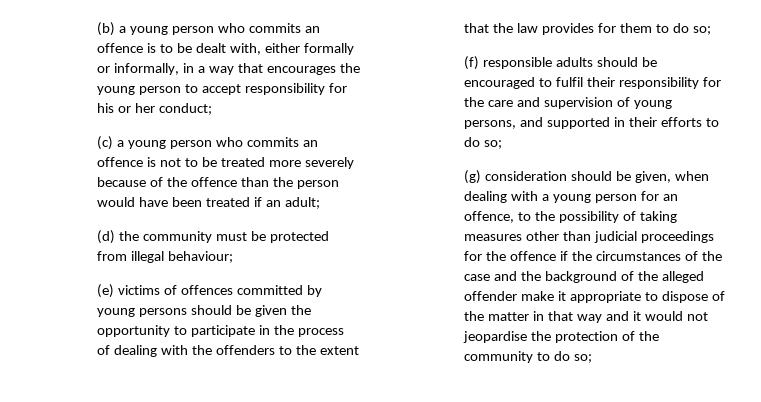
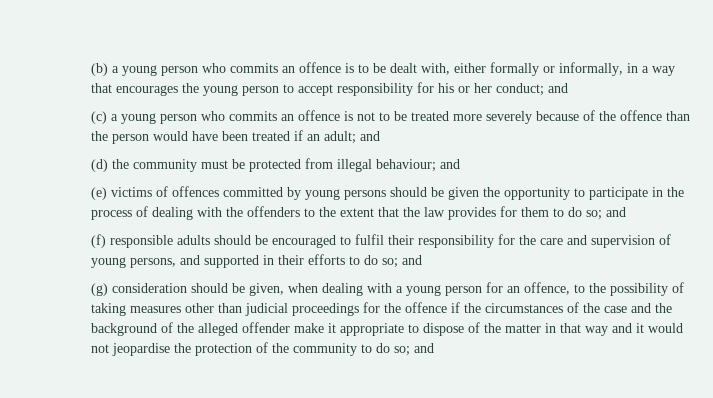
- (b) a young person who commits an offence is to be dealt with, either formally or informally, in a way that encourages the young person to accept responsibility for his or her conduct;
+ (b) a young person who commits an offence is to be dealt with, either formally or informally, in a way that encourages the young person to accept responsibility for his or her conduct; and
- (c) a young person who commits an offence is not to be treated more severely because of the offence than the person would have been treated if an adult;
+ (c) a young person who commits an offence is not to be treated more severely because of the offence than the person would have been treated if an adult; and
- (d) the community must be protected from illegal behaviour;
+ (d) the community must be protected from illegal behaviour; and
- (e) victims of offences committed by young persons should be given the opportunity to participate in the process of dealing with the offenders to the extent that the law provides for them to do so;
+ (e) victims of offences committed by young persons should be given the opportunity to participate in the process of dealing with the offenders to the extent that the law provides for them to do so; and
- (f) responsible adults should be encouraged to fulfil their responsibility for the care and supervision of young persons, and supported in their efforts to do so;
+ (f) responsible adults should be encouraged to fulfil their responsibility for the care and supervision of young persons, and supported in their efforts to do so; and
- (g) consideration should be given, when dealing with a young person for an offence, to the possibility of taking measures other than judicial proceedings for the offence if the circumstances of the case and the background of the alleged offender make it appropriate to dispose of the matter in that way and it would not jeopardise the protection of the community to do so;
+ (g) consideration should be given, when dealing with a young person for an offence, to the possibility of taking measures other than judicial proceedings for the offence if the circumstances of the case and the background of the alleged offender make it appropriate to dispose of the matter in that way and it would not jeopardise the protection of the community to do so; and

